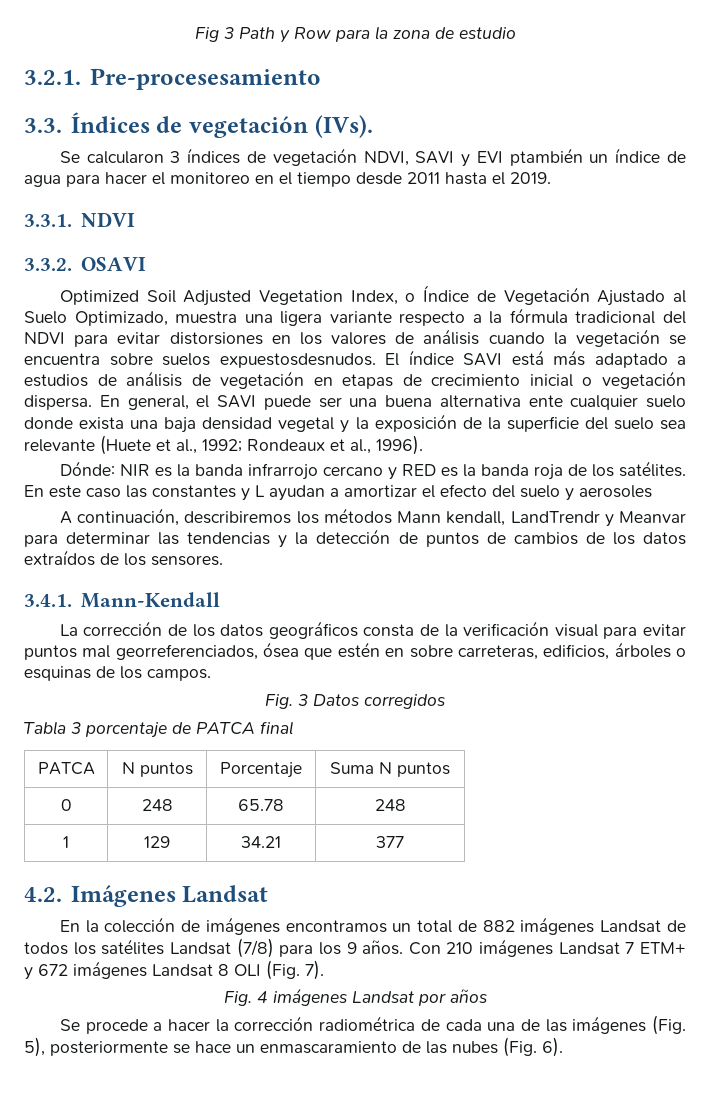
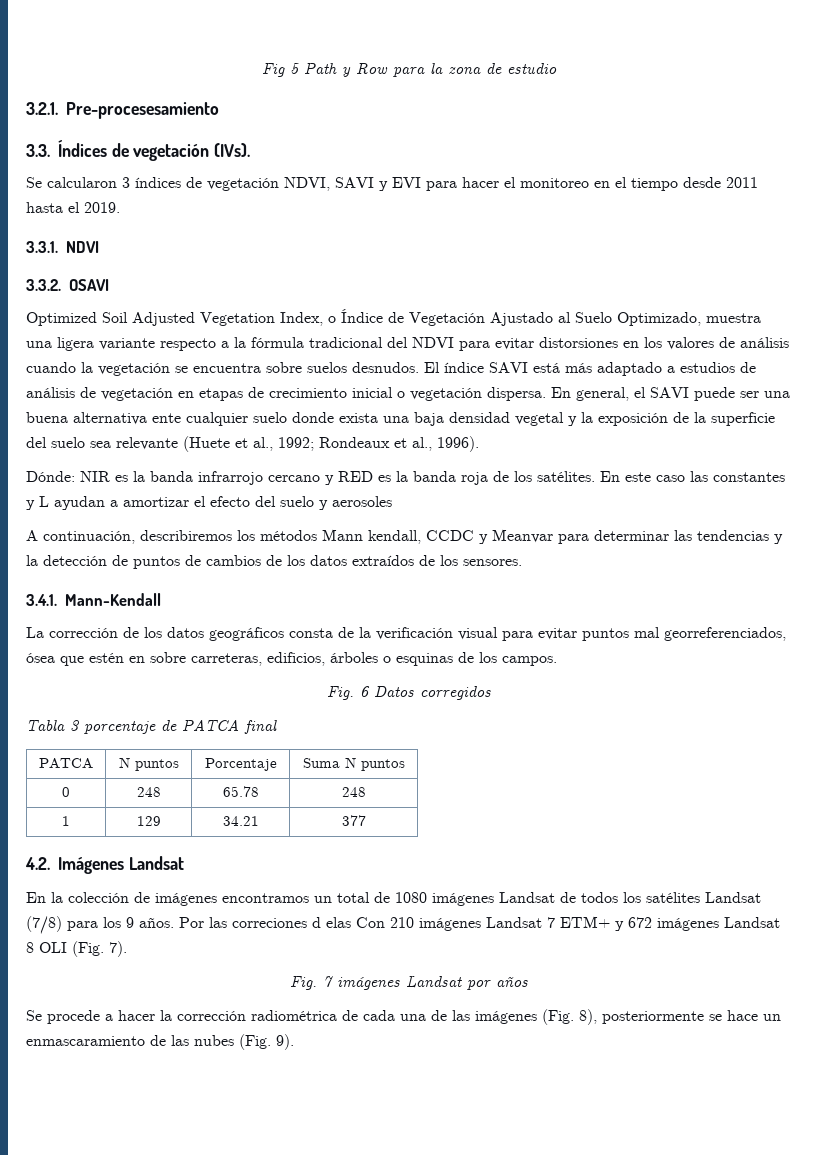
- Fig 3 Path y Row para la zona de estudio
+ Fig 5 Path y Row para la zona de estudio
- Se calcularon 3 índices de vegetación NDVI, SAVI y EVI ptambién un índice de agua para hacer el monitoreo en el tiempo desde 2011 hasta el 2019.
+ Se calcularon 3 índices de vegetación NDVI, SAVI y EVI para hacer el monitoreo en el tiempo desde 2011 hasta el 2019.
- Optimized Soil Adjusted Vegetation Index, o Índice de Vegetación Ajustado al Suelo Optimizado, muestra una ligera variante respecto a la fórmula tradicional del NDVI para evitar distorsiones en los valores de análisis cuando la vegetación se encuentra sobre suelos expuestosdesnudos.
+ Optimized Soil Adjusted Vegetation Index, o Índice de Vegetación Ajustado al Suelo Optimizado, muestra una ligera variante respecto a la fórmula tradicional del NDVI para evitar distorsiones en los valores de análisis cuando la vegetación se encuentra sobre suelos desnudos.
- A continuación, describiremos los métodos Mann kendall, LandTrendr y Meanvar para determinar las tendencias y la detección de puntos de cambios de los datos extraídos de los sensores.
+ A continuación, describiremos los métodos Mann kendall, CCDC y Meanvar para determinar las tendencias y la detección de puntos de cambios de los datos extraídos de los sensores.
- Fig. 3 Datos corregidos
+ Fig. 6 Datos corregidos
- En la colección de imágenes encontramos un total de 882 imágenes Landsat de todos los satélites Landsat (7/8) para los 9 años.
+ En la colección de imágenes encontramos un total de 1080 imágenes Landsat de todos los satélites Landsat (7/8) para los 9 años.
- Con 210 imágenes Landsat 7 ETM+ y 672 imágenes Landsat 8 OLI (Fig. 7).
+ Por las correciones d elas Con 210 imágenes Landsat 7 ETM+ y 672 imágenes Landsat 8 OLI (Fig. 7).
- Fig. 4 imágenes Landsat por años
+ Fig. 7 imágenes Landsat por años
- Se procede a hacer la corrección radiométrica de cada una de las imágenes (Fig. 5), posteriormente se hace un enmascaramiento de las nubes (Fig. 6).
+ Se procede a hacer la corrección radiométrica de cada una de las imágenes (Fig. 8), posteriormente se hace un enmascaramiento de las nubes (Fig. 9).

